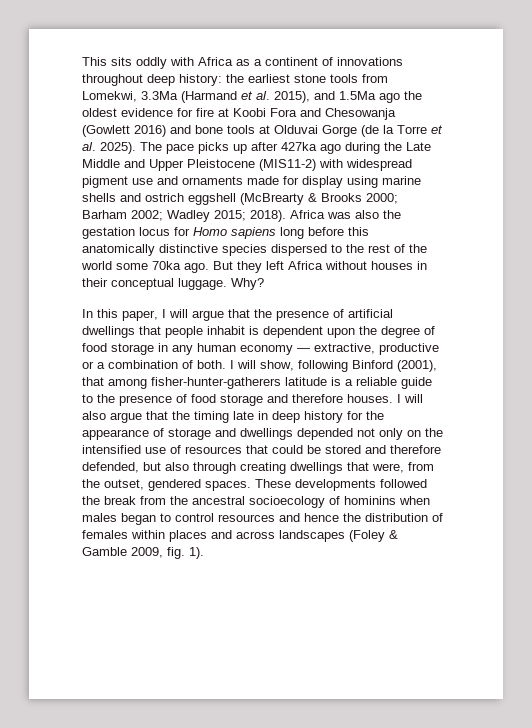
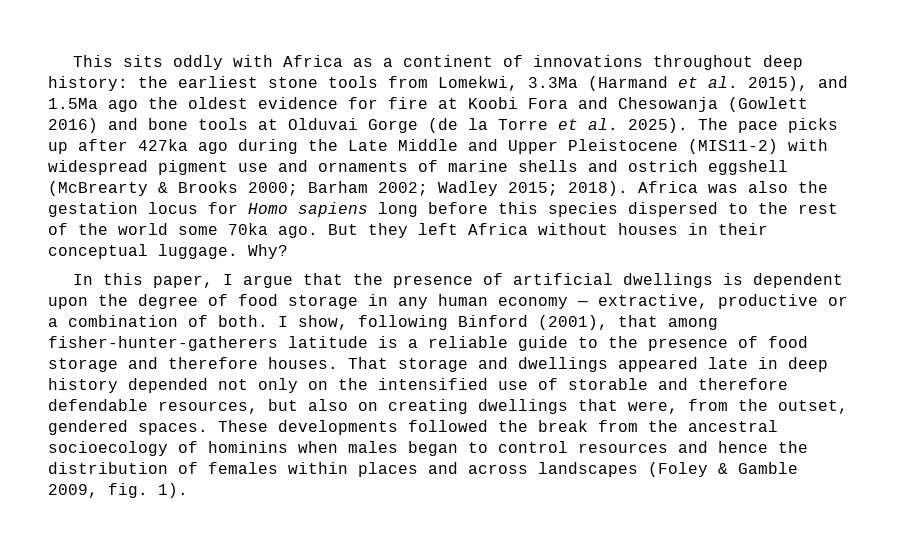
- The pace picks up after 427ka ago during the Late Middle and Upper Pleistocene (MIS11-2) with widespread pigment use and ornaments made for display using marine shells and ostrich eggshell (McBrearty & Brooks 2000; Barham 2002; Wadley 2015; 2018).
+ The pace picks up after 427ka ago during the Late Middle and Upper Pleistocene (MIS11-2) with widespread pigment use and ornaments of marine shells and ostrich eggshell (McBrearty & Brooks 2000; Barham 2002; Wadley 2015; 2018).
- Africa was also the gestation locus for Homo sapiens long before this anatomically distinctive species dispersed to the rest of the world some 70ka ago.
+ Africa was also the gestation locus for Homo sapiens long before this species dispersed to the rest of the world some 70ka ago.
- In this paper, I will argue that the presence of artificial dwellings that people inhabit is dependent upon the degree of food storage in any human economy — extractive, productive or a combination of both.
+ In this paper, I argue that the presence of artificial dwellings is dependent upon the degree of food storage in any human economy — extractive, productive or a combination of both.
- I will show, following Binford (2001), that among fisher-hunter-gatherers latitude is a reliable guide to the presence of food storage and therefore houses.
+ I show, following Binford (2001), that among fisher-hunter-gatherers latitude is a reliable guide to the presence of food storage and therefore houses.
- I will also argue that the timing late in deep history for the appearance of storage and dwellings depended not only on the intensified use of resources that could be stored and therefore defended, but also through creating dwellings that were, from the outset, gendered spaces.
+ That storage and dwellings appeared late in deep history depended not only on the intensified use of storable and therefore defendable resources, but also on creating dwellings that were, from the outset, gendered spaces.

